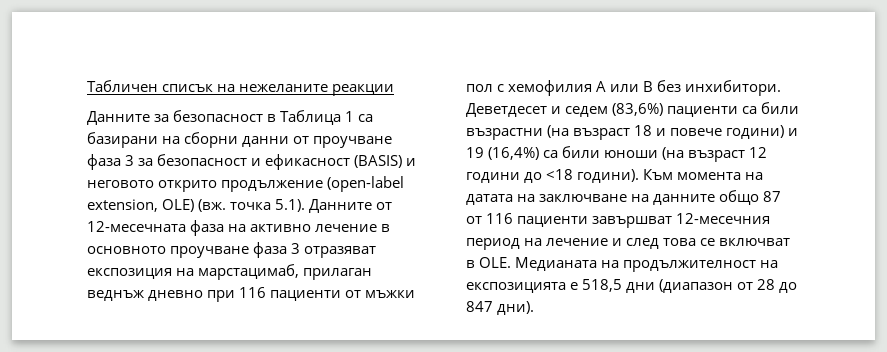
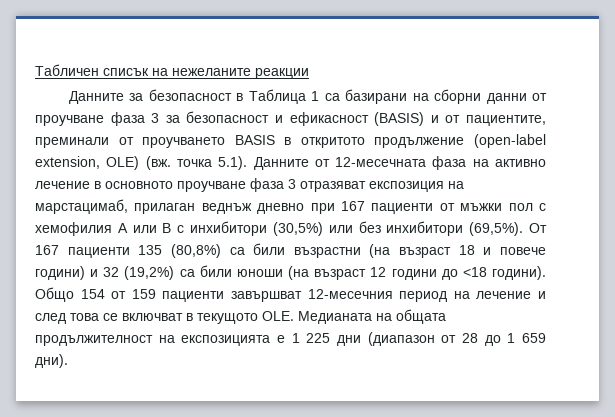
- Данните за безопасност в Таблица 1 са базирани на сборни данни от проучване фаза 3 за безопасност и ефикасност (BASIS) и неговото открито продължение (open-label extension, OLE) (вж. точка 5.1). Данните от 12-месечната фаза на активно лечение в основното проучване фаза 3 отразяват експозиция на марстацимаб, прилаган веднъж дневно при 116 пациенти от мъжки пол с хемофилия A или B без инхибитори. Деветдесет и седем (83,6%) пациенти са били възрастни (на възраст 18 и повече години) и 19 (16,4%) са били юноши (на възраст 12 години до <18 години).
+ Данните за безопасност в Таблица 1 са базирани на сборни данни от проучване фаза 3 за безопасност и ефикасност (BASIS) и от пациентите, преминали от проучването BASIS в откритото продължение (open-label extension, OLE) (вж. точка 5.1). Данните от 12-месечната фаза на активно лечение в основното проучване фаза 3 отразяват експозиция на марстацимаб, прилаган веднъж дневно при 167 пациенти от мъжки пол с хемофилия A или B с инхибитори (30,5%) или без инхибитори (69,5%). От 167 пациенти 135 (80,8%) са били възрастни (на възраст 18 и повече години) и 32 (19,2%) са били юноши (на възраст 12 години до <18 години).
- Към момента на датата на заключване на данните общо 87 от 116 пациенти завършват 12-месечния период на лечение и след това се включват в OLE. Медианата на продължителност на експозицията е 518,5 дни (диапазон от 28 до 847 дни).
+ Общо 154 от 159 пациенти завършват 12-месечния период на лечение и след това се включват в текущото OLE. Медианата на общата продължителност на експозицията е 1 225 дни (диапазон от 28 до 1 659 дни).

